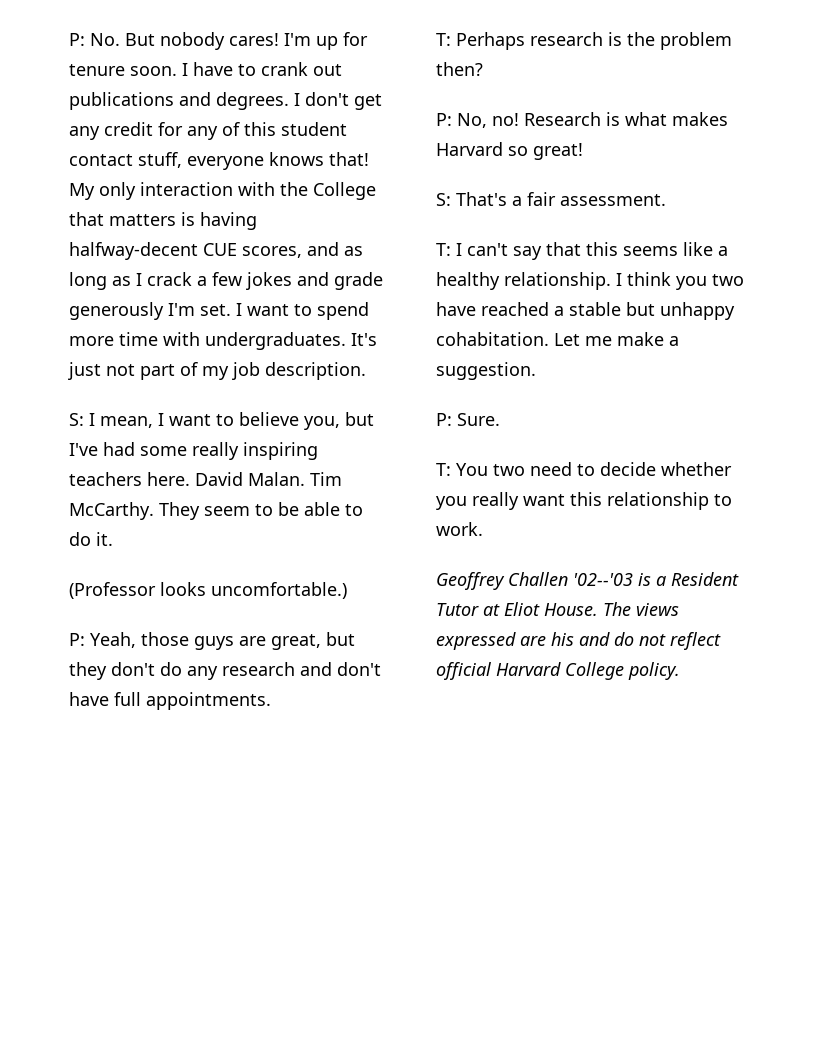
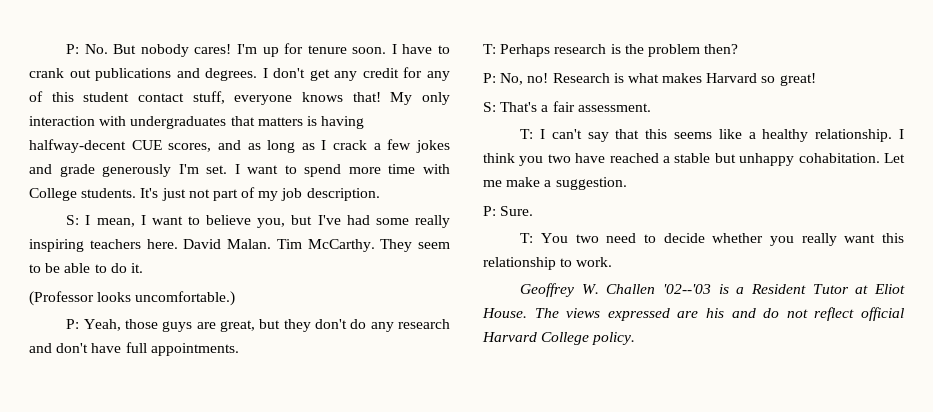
- My only interaction with the College that matters is having halfway-decent CUE scores, and as long as I crack a few jokes and grade generously I'm set.
+ My only interaction with undergraduates that matters is having halfway-decent CUE scores, and as long as I crack a few jokes and grade generously I'm set.
- I want to spend more time with undergraduates.
+ I want to spend more time with College students.
- Geoffrey Challen '02--'03 is a Resident Tutor at Eliot House.
+ Geoffrey W. Challen '02--'03 is a Resident Tutor at Eliot House.

